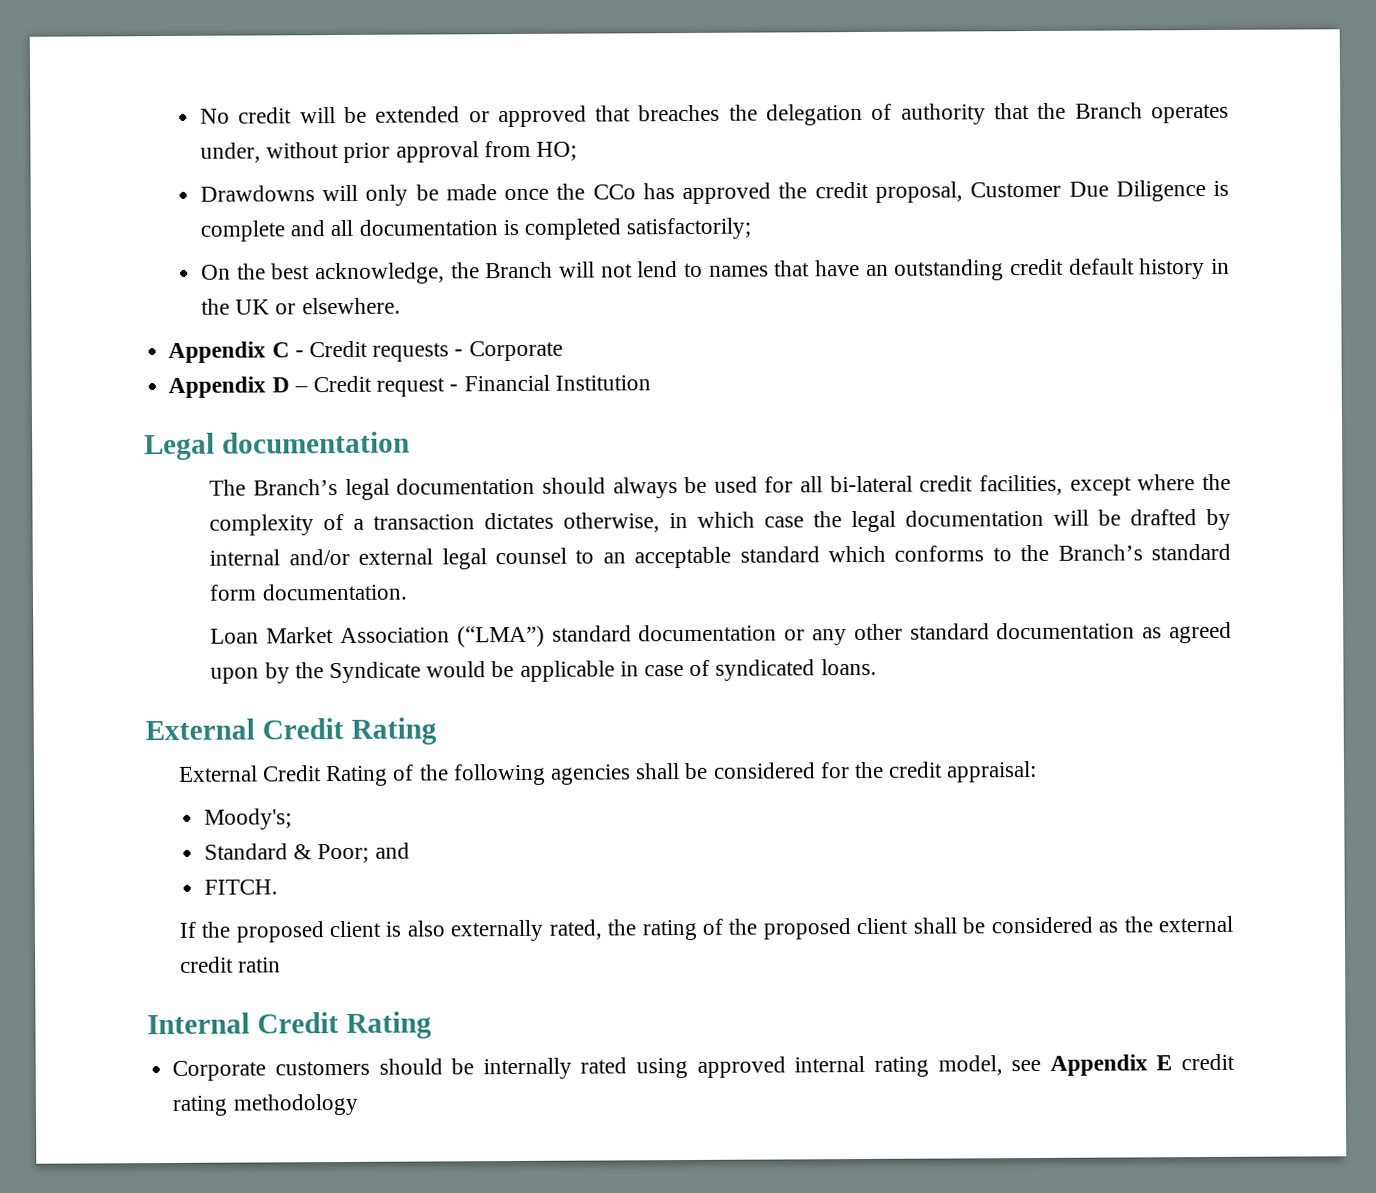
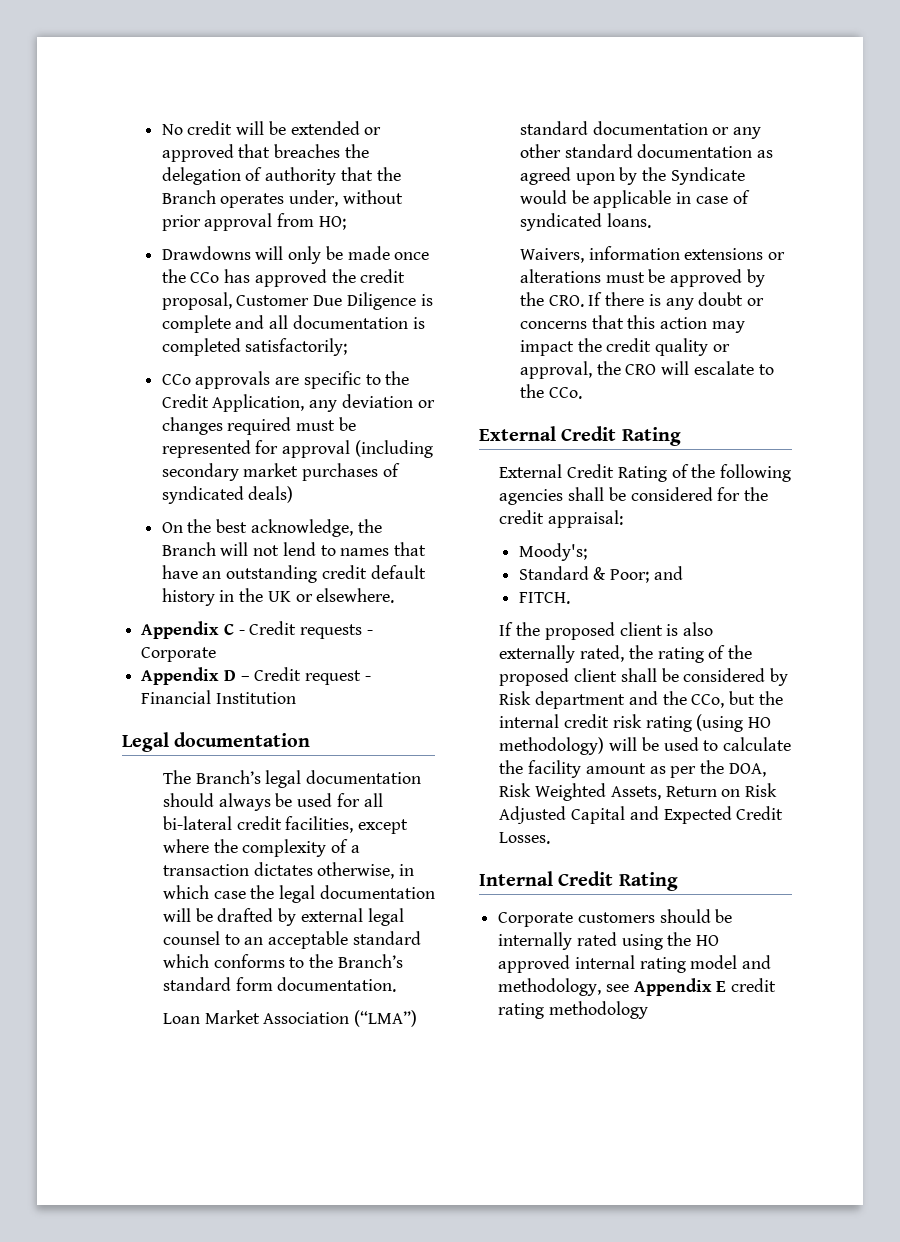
+ CCo approvals are specific to the Credit Application, any deviation or changes required must be represented for approval (including secondary market purchases of syndicated deals)
- The Branch’s legal documentation should always be used for all bi-lateral credit facilities, except where the complexity of a transaction dictates otherwise, in which case the legal documentation will be drafted by internal and/or external legal counsel to an acceptable standard which conforms to the Branch’s standard form documentation.
+ The Branch’s legal documentation should always be used for all bi-lateral credit facilities, except where the complexity of a transaction dictates otherwise, in which case the legal documentation will be drafted by external legal counsel to an acceptable standard which conforms to the Branch’s standard form documentation.
+ Waivers, information extensions or alterations must be approved by the CRO. If there is any doubt or concerns that this action may impact the credit quality or approval, the CRO will escalate to the CCo.
- If the proposed client is also externally rated, the rating of the proposed client shall be considered as the external credit ratin
+ If the proposed client is also externally rated, the rating of the proposed client shall be considered by Risk department and the CCo, but the internal credit risk rating (using HO methodology) will be used to calculate the facility amount as per the DOA, Risk Weighted Assets, Return on Risk Adjusted Capital and Expected Credit Losses.
- Corporate customers should be internally rated using approved internal rating model, see Appendix E credit rating methodology
+ Corporate customers should be internally rated using the HO approved internal rating model and methodology, see Appendix E credit rating methodology

